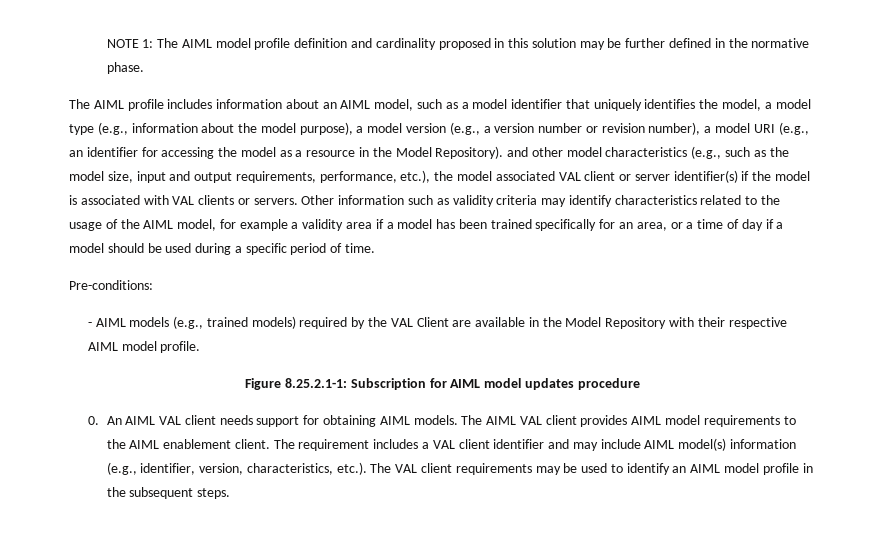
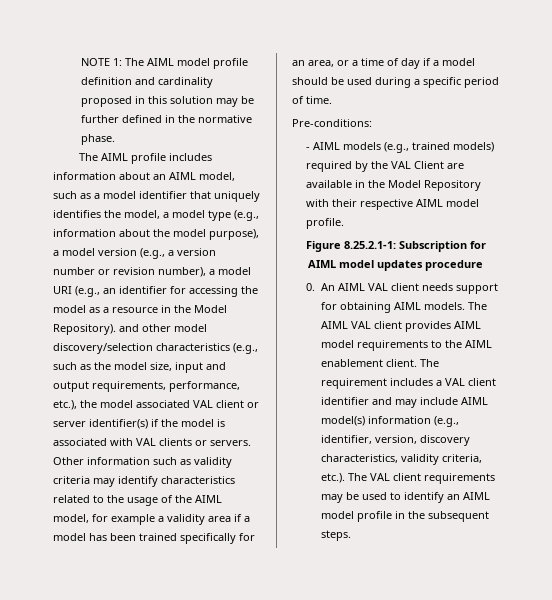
- The AIML profile includes information about an AIML model, such as a model identifier that uniquely identifies the model, a model type (e.g., information about the model purpose), a model version (e.g., a version number or revision number), a model URI (e.g., an identifier for accessing the model as a resource in the Model Repository). and other model characteristics (e.g., such as the model size, input and output requirements, performance, etc.), the model associated VAL client or server identifier(s) if the model is associated with VAL clients or servers.
+ The AIML profile includes information about an AIML model, such as a model identifier that uniquely identifies the model, a model type (e.g., information about the model purpose), a model version (e.g., a version number or revision number), a model URI (e.g., an identifier for accessing the model as a resource in the Model Repository). and other model discovery/selection characteristics (e.g., such as the model size, input and output requirements, performance, etc.), the model associated VAL client or server identifier(s) if the model is associated with VAL clients or servers.
- The requirement includes a VAL client identifier and may include AIML model(s) information (e.g., identifier, version, characteristics, etc.). The VAL client requirements may be used to identify an AIML model profile in the subsequent steps.
+ The requirement includes a VAL client identifier and may include AIML model(s) information (e.g., identifier, version, discovery characteristics, validity criteria, etc.). The VAL client requirements may be used to identify an AIML model profile in the subsequent steps.

